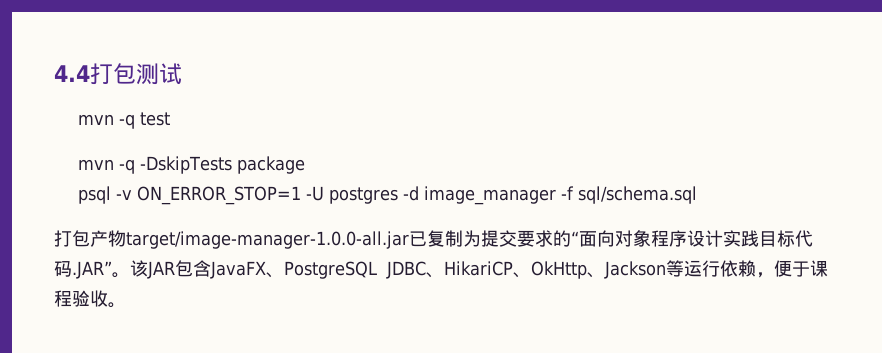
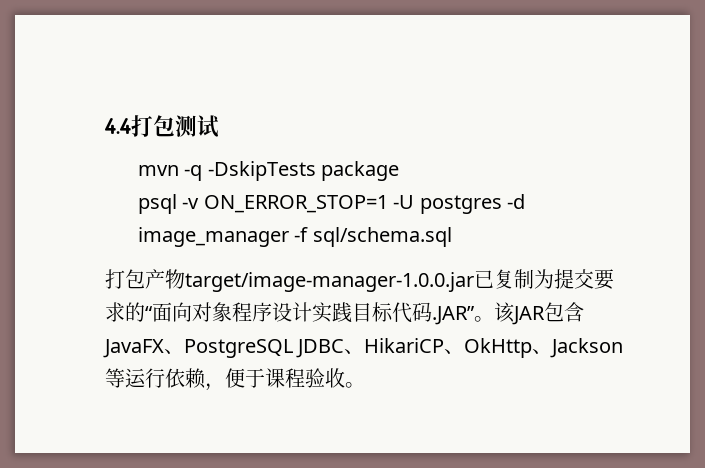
- mvn -q test
- 打包产物target/image-manager-1.0.0-all.jar已复制为提交要求的“面向对象程序设计实践目标代码.JAR”。
+ 打包产物target/image-manager-1.0.0.jar已复制为提交要求的“面向对象程序设计实践目标代码.JAR”。

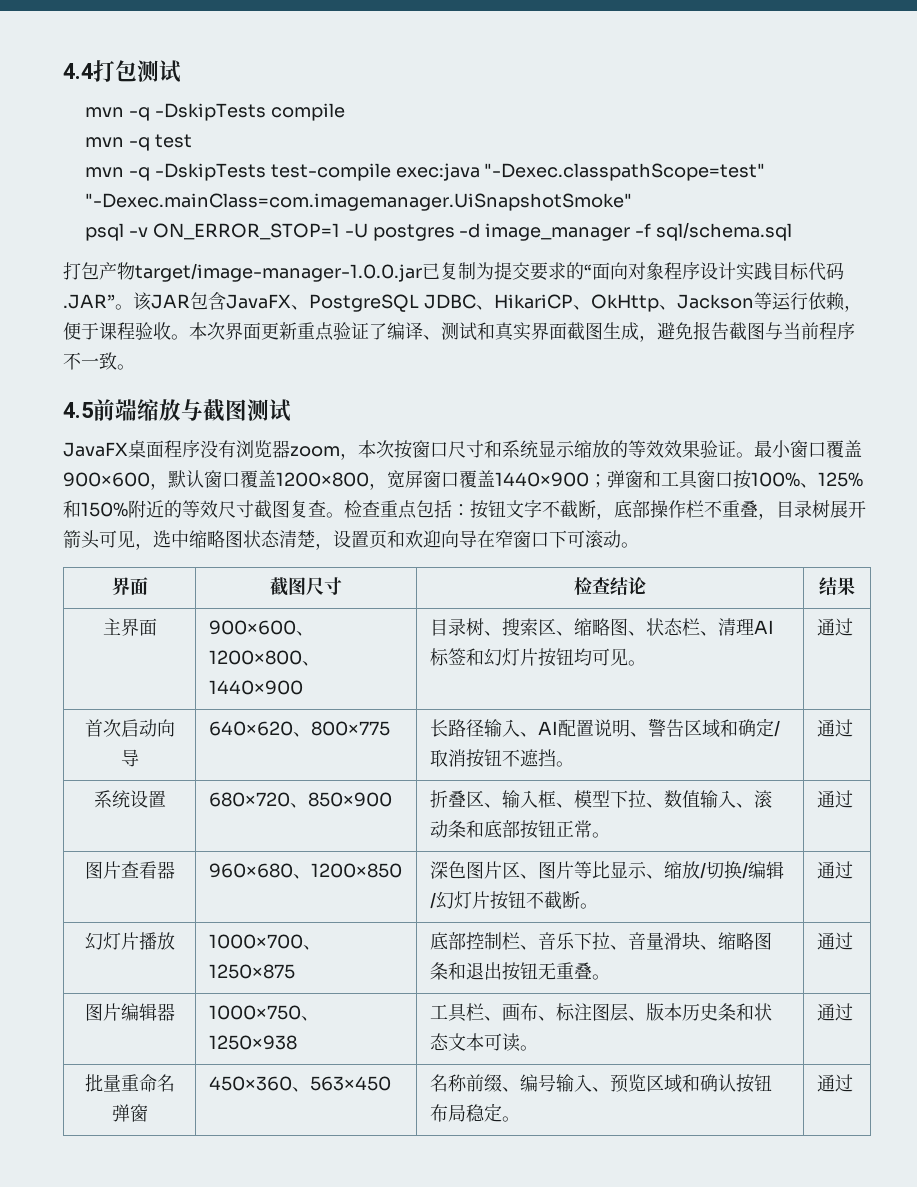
- mvn -q -DskipTests package
+ mvn -q -DskipTests compile
+ mvn -q test
+ mvn -q -DskipTests test-compile exec:java "-Dexec.classpathScope=test" "-Dexec.mainClass=com.imagemanager.UiSnapshotSmoke"
+ 本次界面更新重点验证了编译、测试和真实界面截图生成，避免报告截图与当前程序不一致。
+ 4.5前端缩放与截图测试
+ JavaFX桌面程序没有浏览器zoom，本次按窗口尺寸和系统显示缩放的等效效果验证。最小窗口覆盖900×600，默认窗口覆盖1200×800，宽屏窗口覆盖1440×900；弹窗和工具窗口按100%、125%和150%附近的等效尺寸截图复查。检查重点包括：按钮文字不截断，底部操作栏不重叠，目录树展开箭头可见，选中缩略图状态清楚，设置页和欢迎向导在窄窗口下可滚动。
+ 界面 | 截图尺寸 | 检查结论 | 结果
+ 主界面 | 900×600、1200×800、1440×900 | 目录树、搜索区、缩略图、状态栏、清理AI标签和幻灯片按钮均可见。 | 通过
+ 首次启动向导 | 640×620、800×775 | 长路径输入、AI配置说明、警告区域和确定/取消按钮不遮挡。 | 通过
+ 系统设置 | 680×720、850×900 | 折叠区、输入框、模型下拉、数值输入、滚动条和底部按钮正常。 | 通过
+ 图片查看器 | 960×680、1200×850 | 深色图片区、图片等比显示、缩放/切换/编辑/幻灯片按钮不截断。 | 通过
+ 幻灯片播放 | 1000×700、1250×875 | 底部控制栏、音乐下拉、音量滑块、缩略图条和退出按钮无重叠。 | 通过
+ 图片编辑器 | 1000×750、1250×938 | 工具栏、画布、标注图层、版本历史条和状态文本可读。 | 通过
+ 批量重命名弹窗 | 450×360、563×450 | 名称前缀、编号输入、预览区域和确认按钮布局稳定。 | 通过

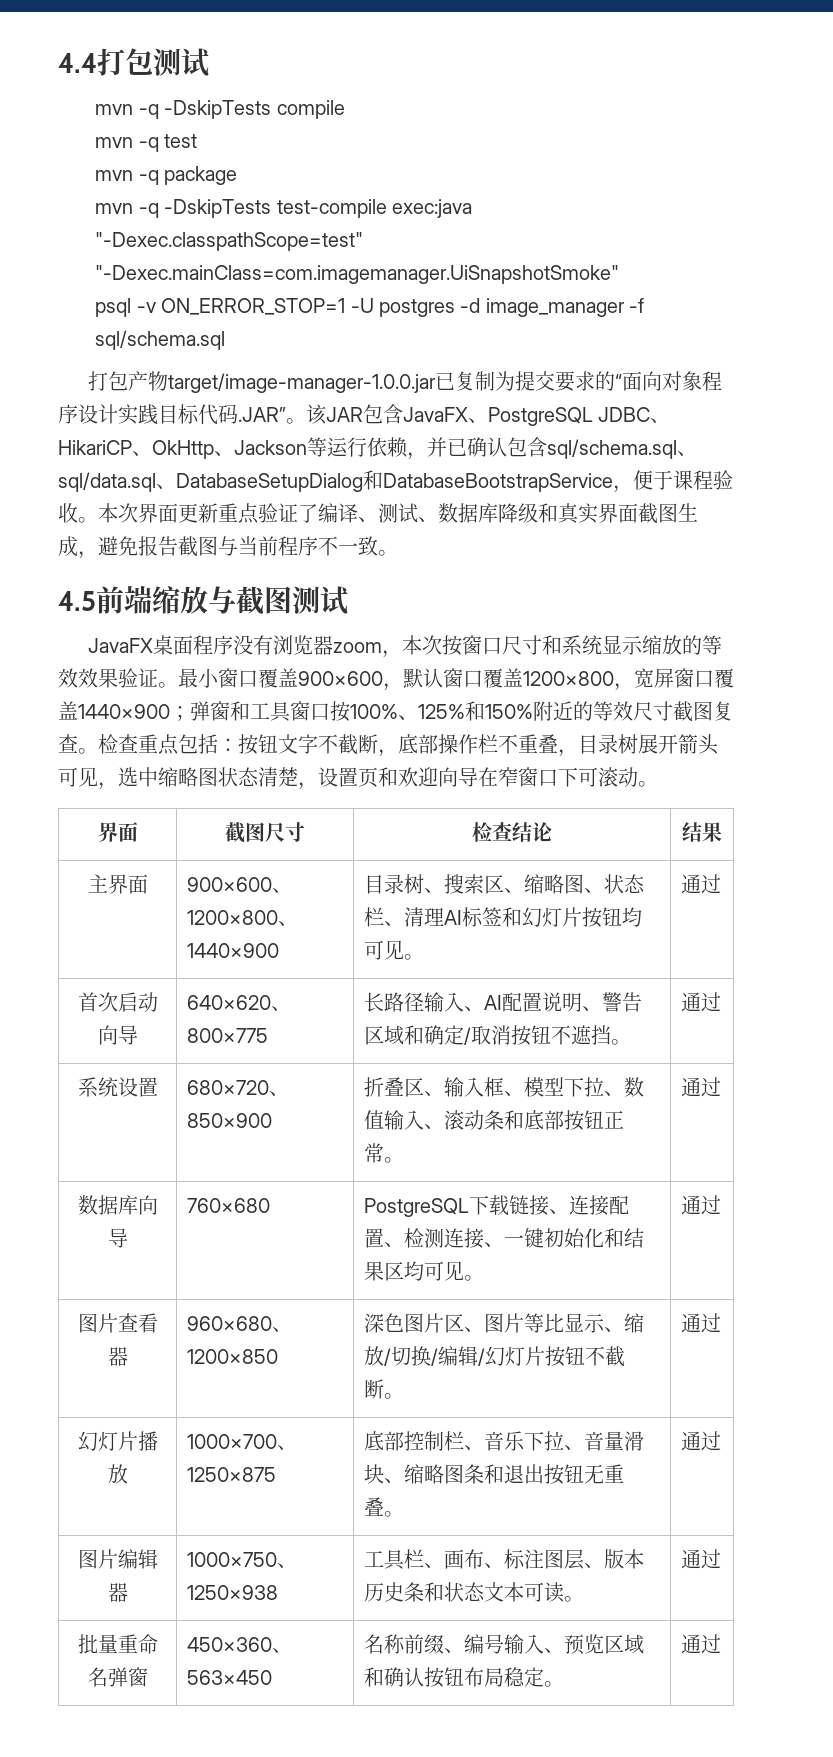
+ mvn -q package
- 该JAR包含JavaFX、PostgreSQL JDBC、HikariCP、OkHttp、Jackson等运行依赖，便于课程验收。
+ 该JAR包含JavaFX、PostgreSQL JDBC、HikariCP、OkHttp、Jackson等运行依赖，并已确认包含sql/schema.sql、sql/data.sql、DatabaseSetupDialog和DatabaseBootstrapService，便于课程验收。
- 本次界面更新重点验证了编译、测试和真实界面截图生成，避免报告截图与当前程序不一致。
+ 本次界面更新重点验证了编译、测试、数据库降级和真实界面截图生成，避免报告截图与当前程序不一致。
+ 数据库向导 | 760×680 | PostgreSQL下载链接、连接配置、检测连接、一键初始化和结果区均可见。 | 通过

